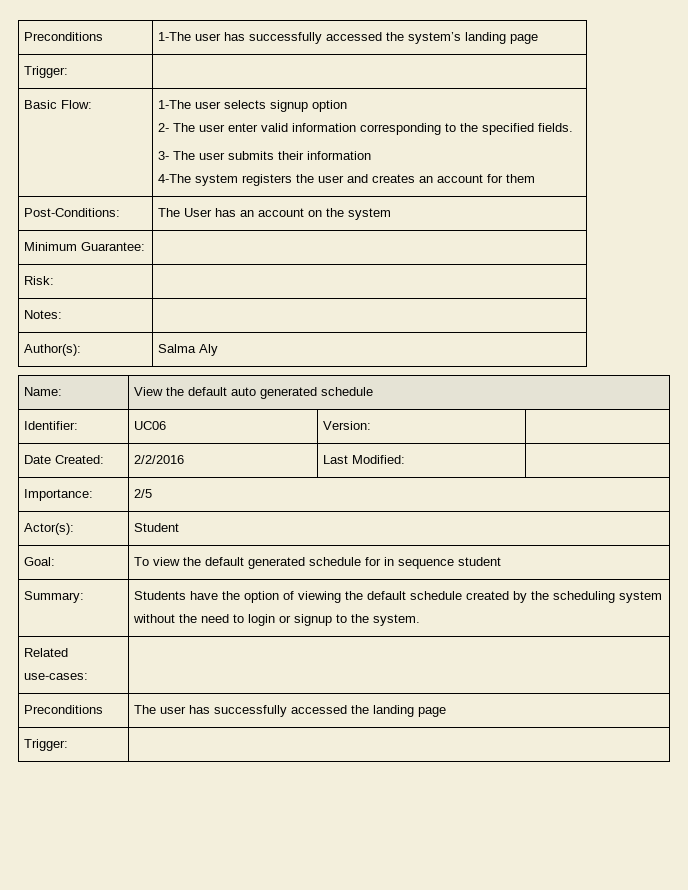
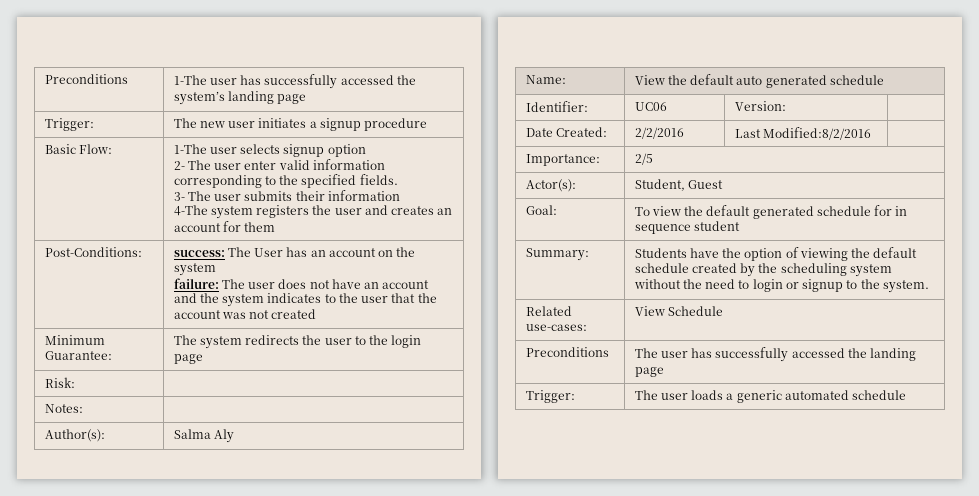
  Preconditions | 1-The user has successfully accessed the system’s landing page
- Trigger: |
+ Trigger: | The new user initiates a signup procedure
- Post-Conditions: | The User has an account on the system
- Minimum Guarantee: |
+ Post-Conditions: | success: The User has an account on the system
+ failure: The user does not have an account and the system indicates to the user that the account was not created
+ Minimum Guarantee: | The system redirects the user to the login page
- Date Created: | 2/2/2016 | Last Modified: |
+ Date Created: | 2/2/2016 | Last Modified:8/2/2016 |
- Actor(s): | Student
+ Actor(s): | Student, Guest
- Related use-cases: |
+ Related use-cases: | View Schedule
  Preconditions | The user has successfully accessed the landing page
- Trigger: |
+ Trigger: | The user loads a generic automated schedule

